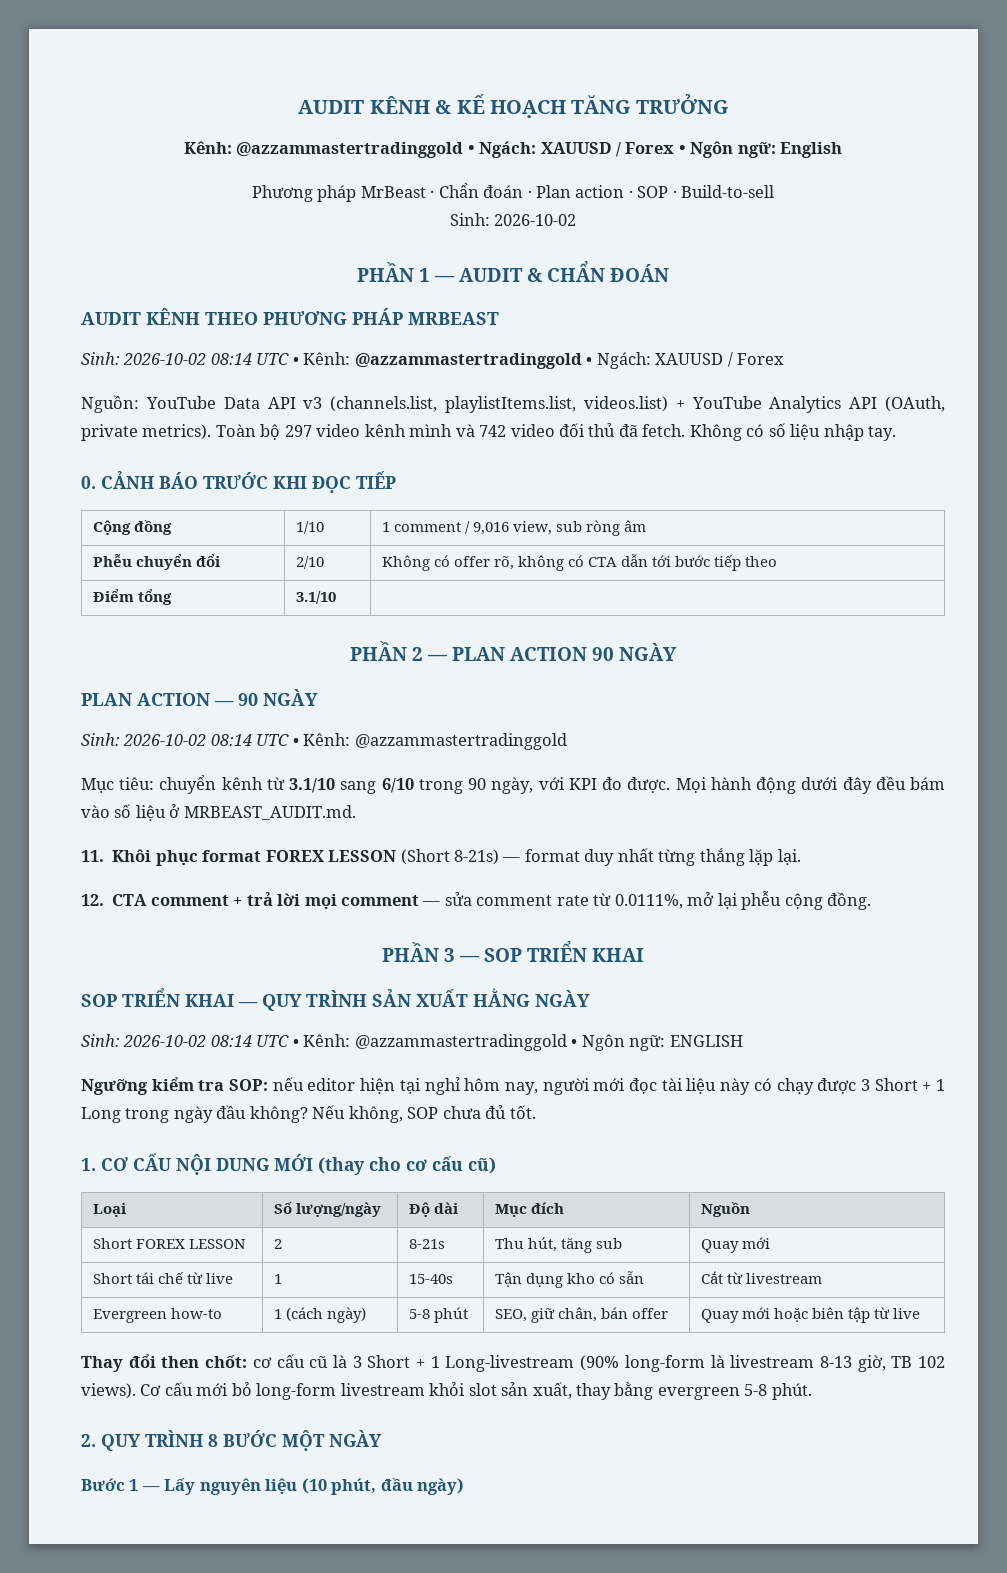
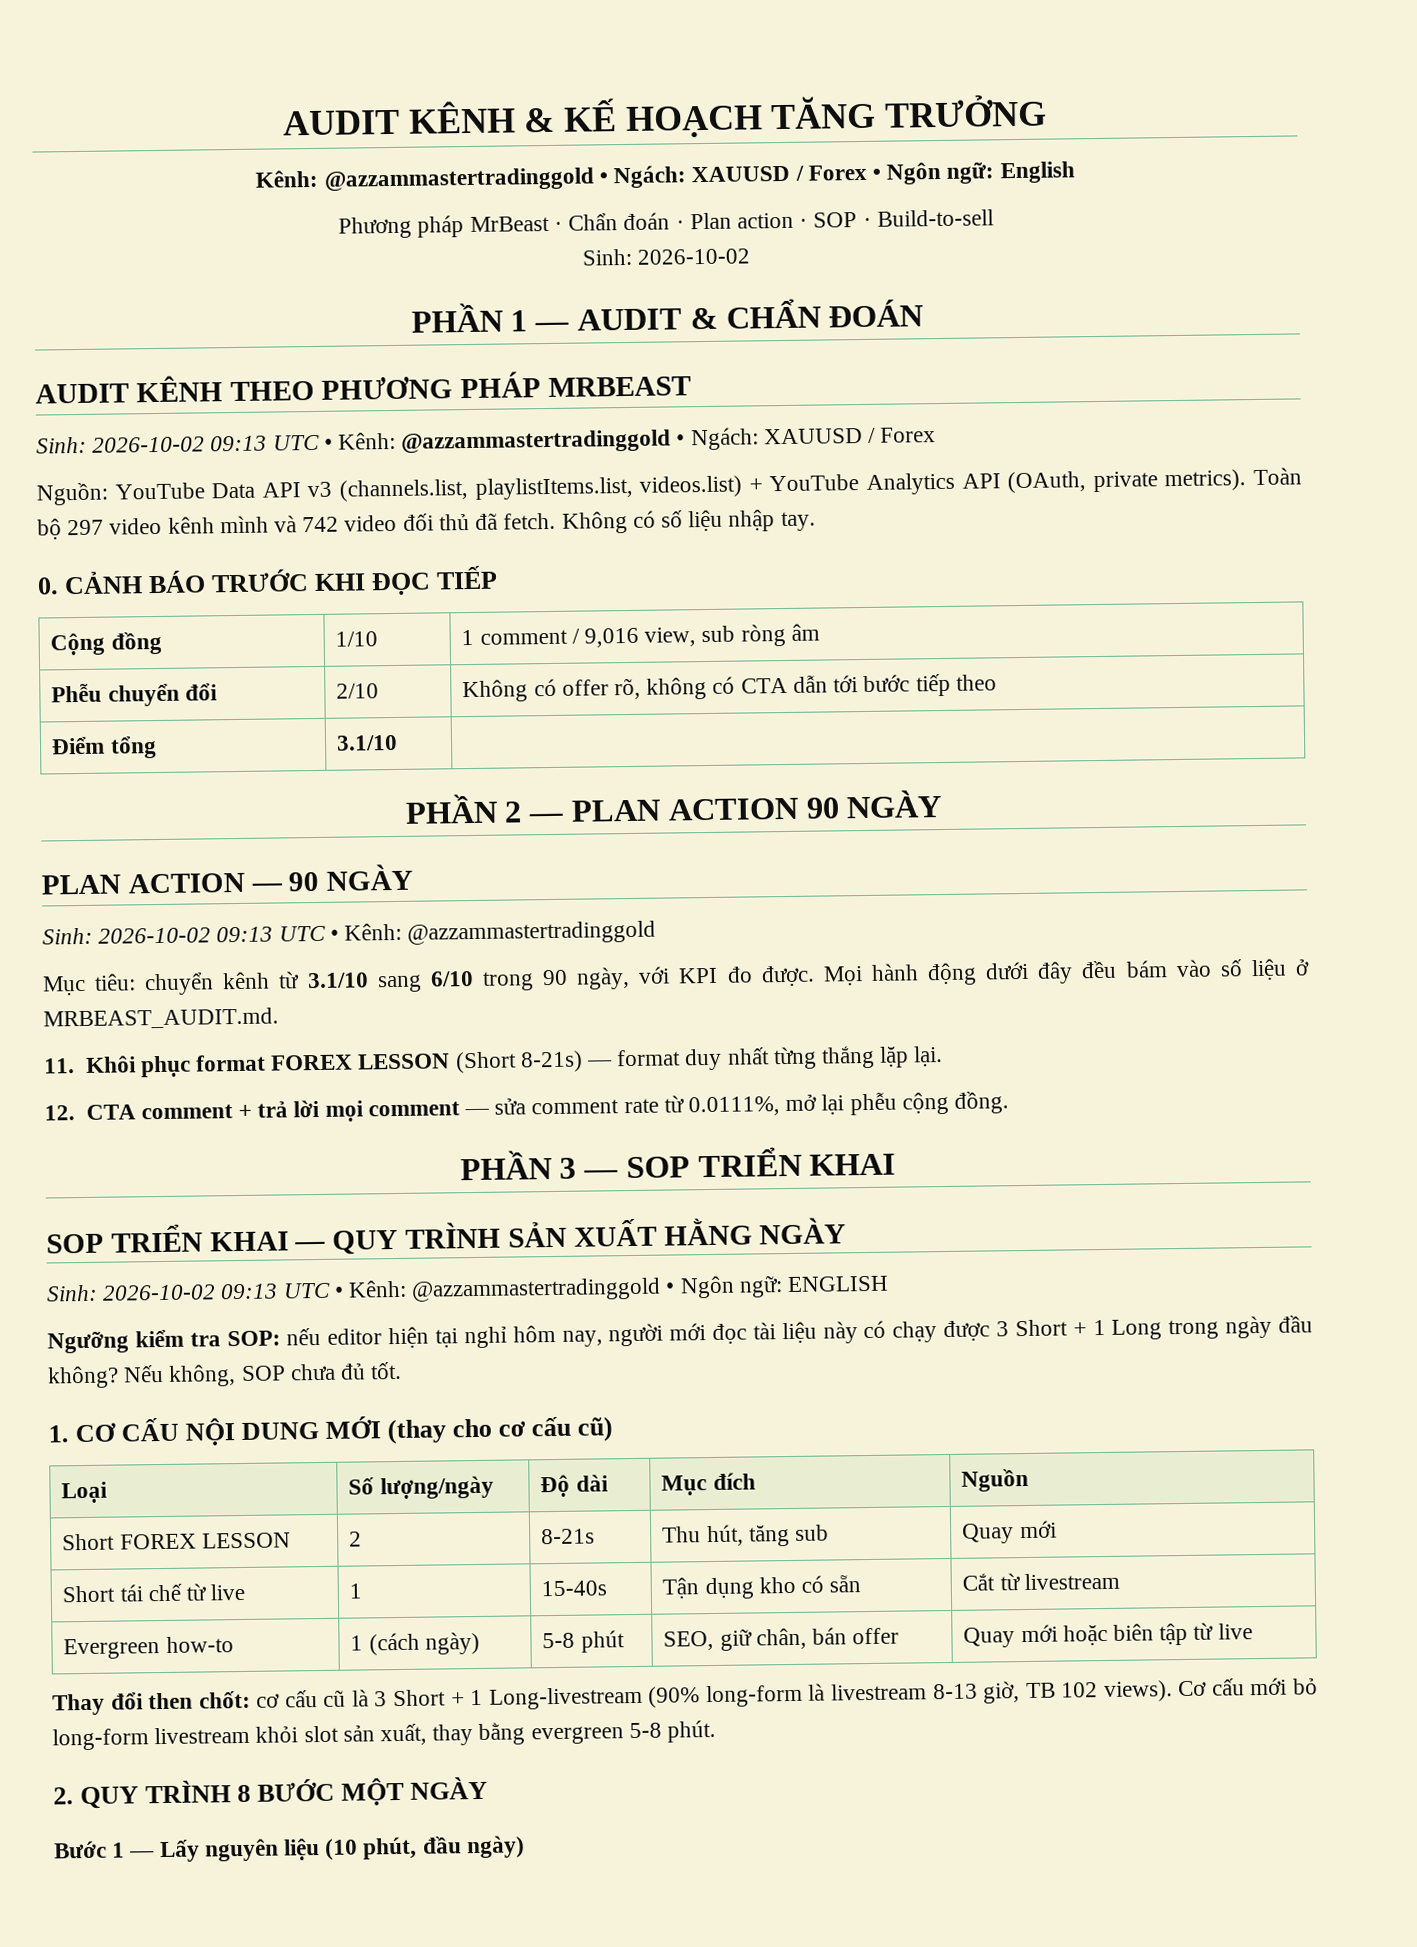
- Sinh: 2026-10-02 08:14 UTC • Kênh: @azzammastertradinggold • Ngách: XAUUSD / Forex
+ Sinh: 2026-10-02 09:13 UTC • Kênh: @azzammastertradinggold • Ngách: XAUUSD / Forex
  PLAN ACTION — 90 NGÀY
- Sinh: 2026-10-02 08:14 UTC • Kênh: @azzammastertradinggold
+ Sinh: 2026-10-02 09:13 UTC • Kênh: @azzammastertradinggold
- Sinh: 2026-10-02 08:14 UTC • Kênh: @azzammastertradinggold • Ngôn ngữ: ENGLISH
+ Sinh: 2026-10-02 09:13 UTC • Kênh: @azzammastertradinggold • Ngôn ngữ: ENGLISH

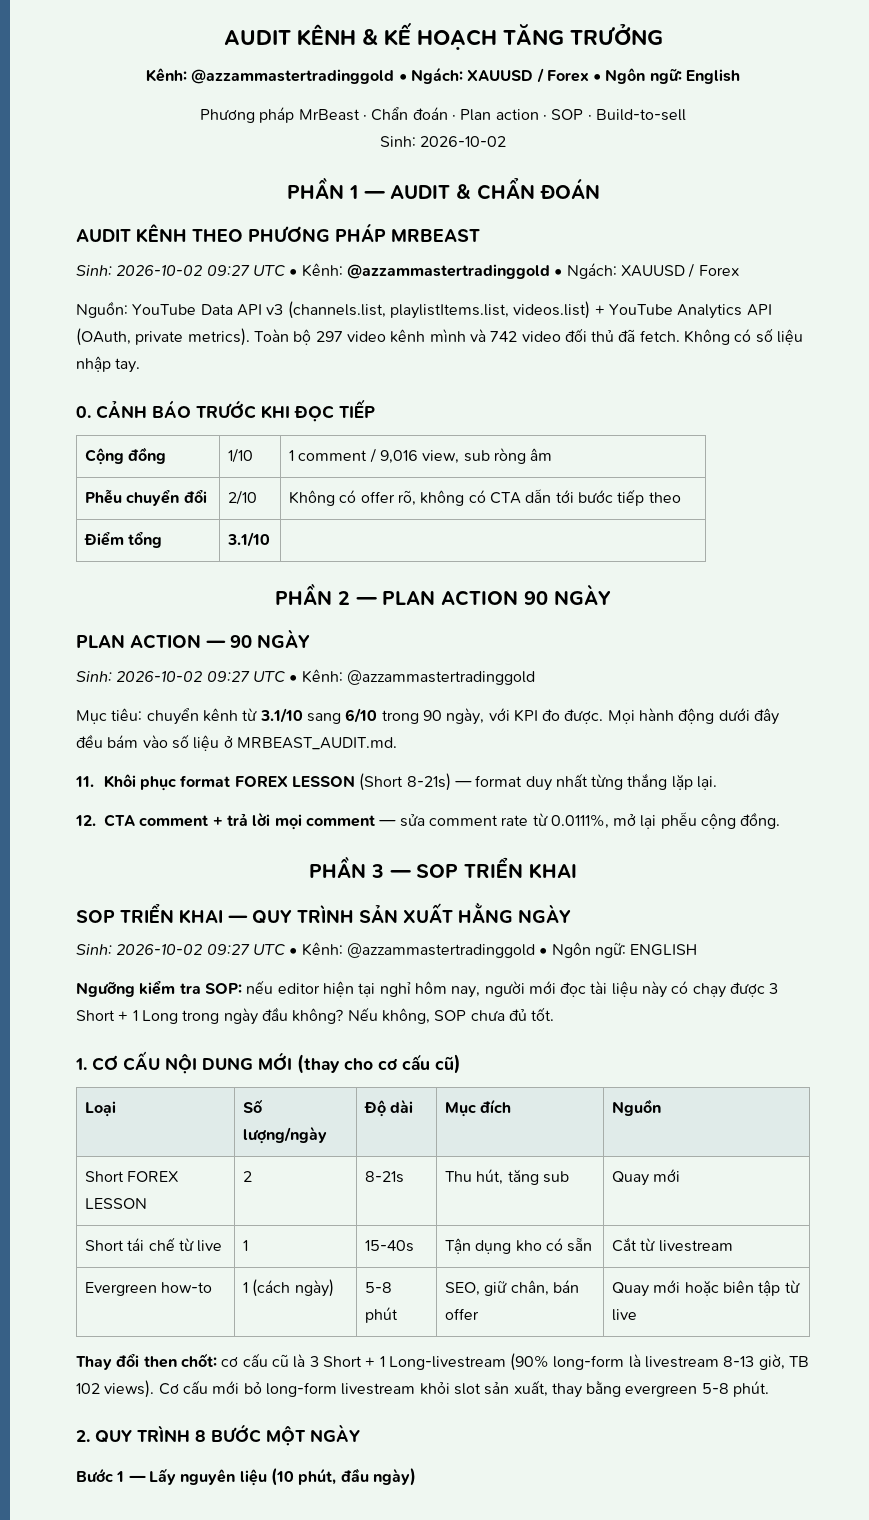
- Sinh: 2026-10-02 09:13 UTC • Kênh: @azzammastertradinggold • Ngách: XAUUSD / Forex
+ Sinh: 2026-10-02 09:27 UTC • Kênh: @azzammastertradinggold • Ngách: XAUUSD / Forex
  PLAN ACTION — 90 NGÀY
- Sinh: 2026-10-02 09:13 UTC • Kênh: @azzammastertradinggold
+ Sinh: 2026-10-02 09:27 UTC • Kênh: @azzammastertradinggold
- Sinh: 2026-10-02 09:13 UTC • Kênh: @azzammastertradinggold • Ngôn ngữ: ENGLISH
+ Sinh: 2026-10-02 09:27 UTC • Kênh: @azzammastertradinggold • Ngôn ngữ: ENGLISH

